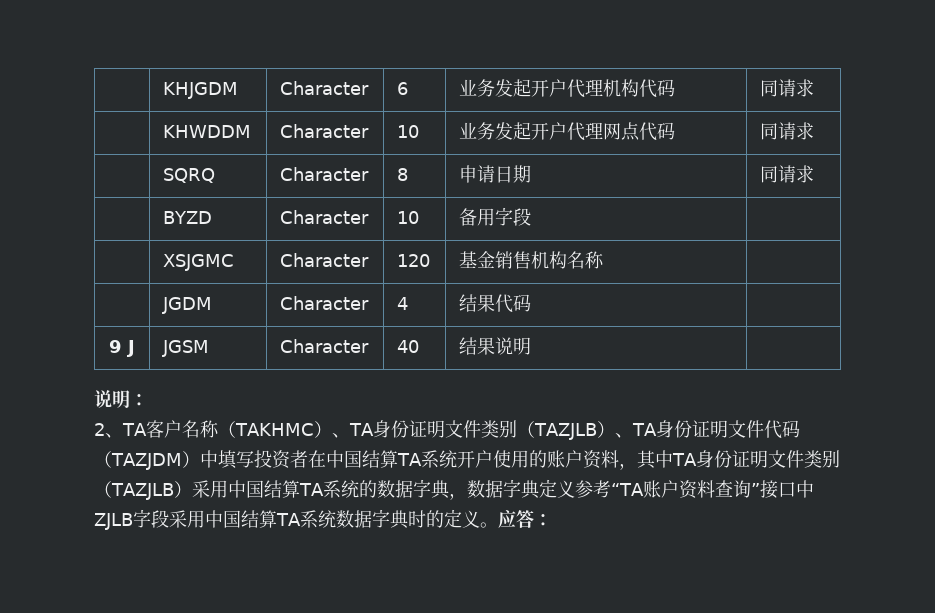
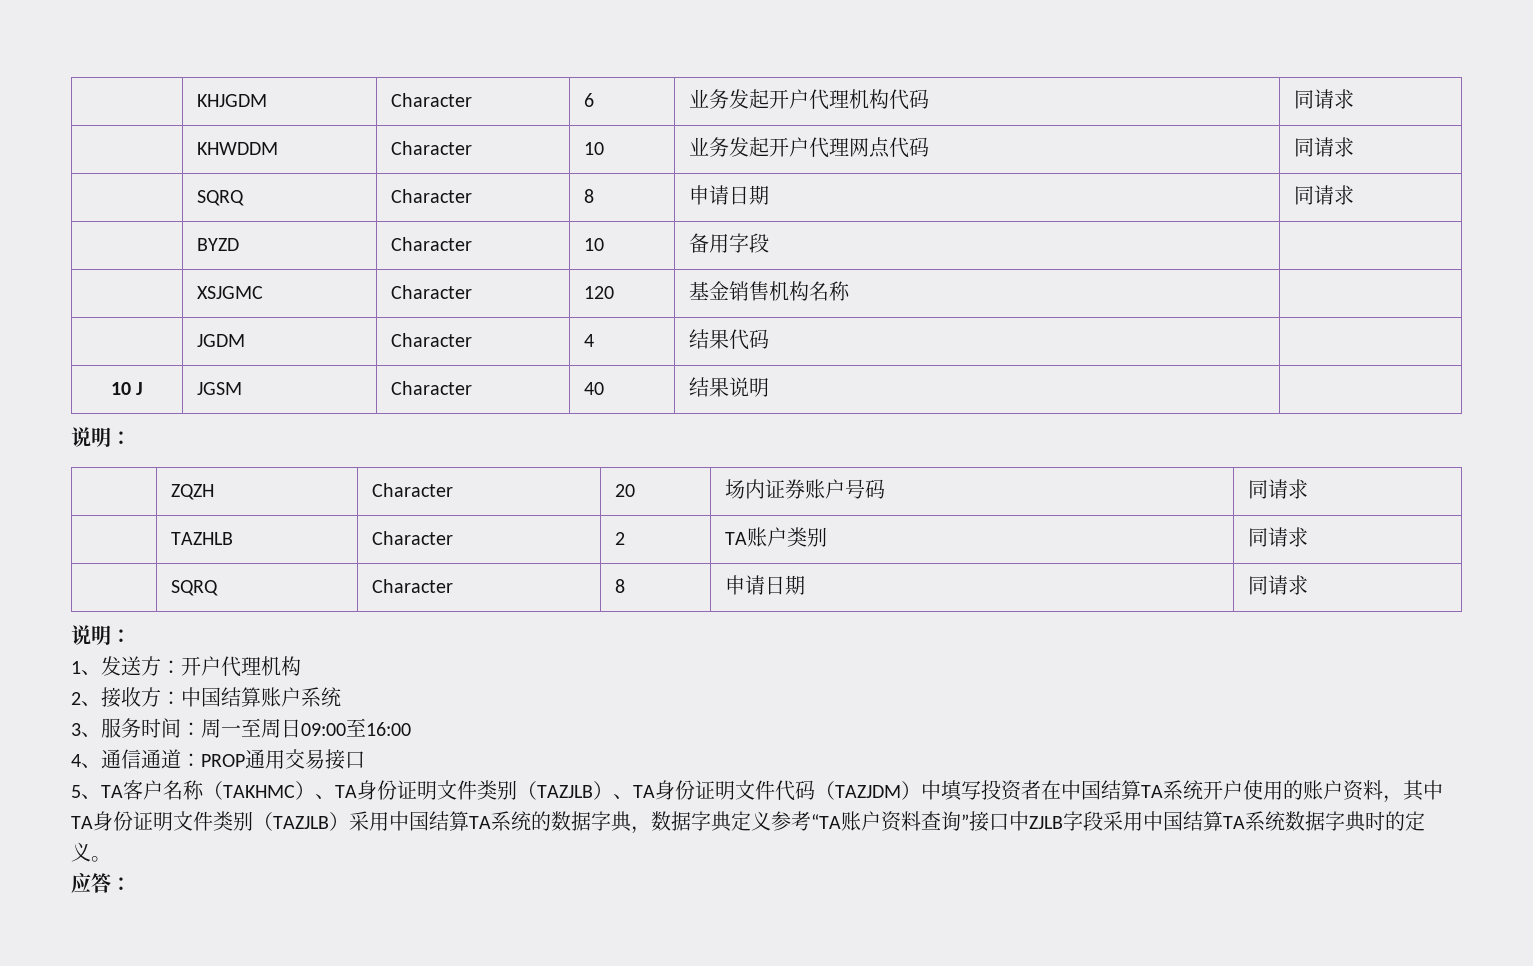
- 9 J | JGSM | Character | 40 | 结果说明 |
+ 10 J | JGSM | Character | 40 | 结果说明 |
- 2、TA客户名称（TAKHMC）、TA身份证明文件类别（TAZJLB）、TA身份证明文件代码（TAZJDM）中填写投资者在中国结算TA系统开户使用的账户资料，其中TA身份证明文件类别（TAZJLB）采用中国结算TA系统的数据字典，数据字典定义参考“TA账户资料查询”接口中ZJLB字段采用中国结算TA系统数据字典时的定义。应答：
+ | ZQZH | Character | 20 | 场内证券账户号码 | 同请求
+ | TAZHLB | Character | 2 | TA账户类别 | 同请求
+ | SQRQ | Character | 8 | 申请日期 | 同请求
+ 说明：
+ 1、发送方：开户代理机构
+ 2、接收方：中国结算账户系统
+ 3、服务时间：周一至周日09:00至16:00
+ 4、通信通道：PROP通用交易接口
+ 5、TA客户名称（TAKHMC）、TA身份证明文件类别（TAZJLB）、TA身份证明文件代码（TAZJDM）中填写投资者在中国结算TA系统开户使用的账户资料，其中TA身份证明文件类别（TAZJLB）采用中国结算TA系统的数据字典，数据字典定义参考“TA账户资料查询”接口中ZJLB字段采用中国结算TA系统数据字典时的定义。
+ 应答：

